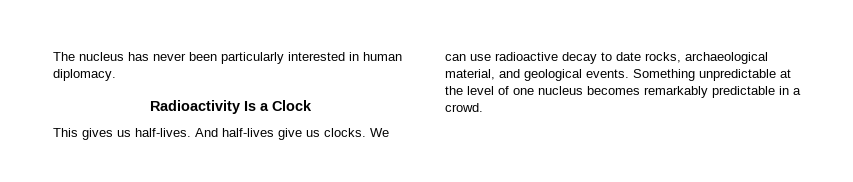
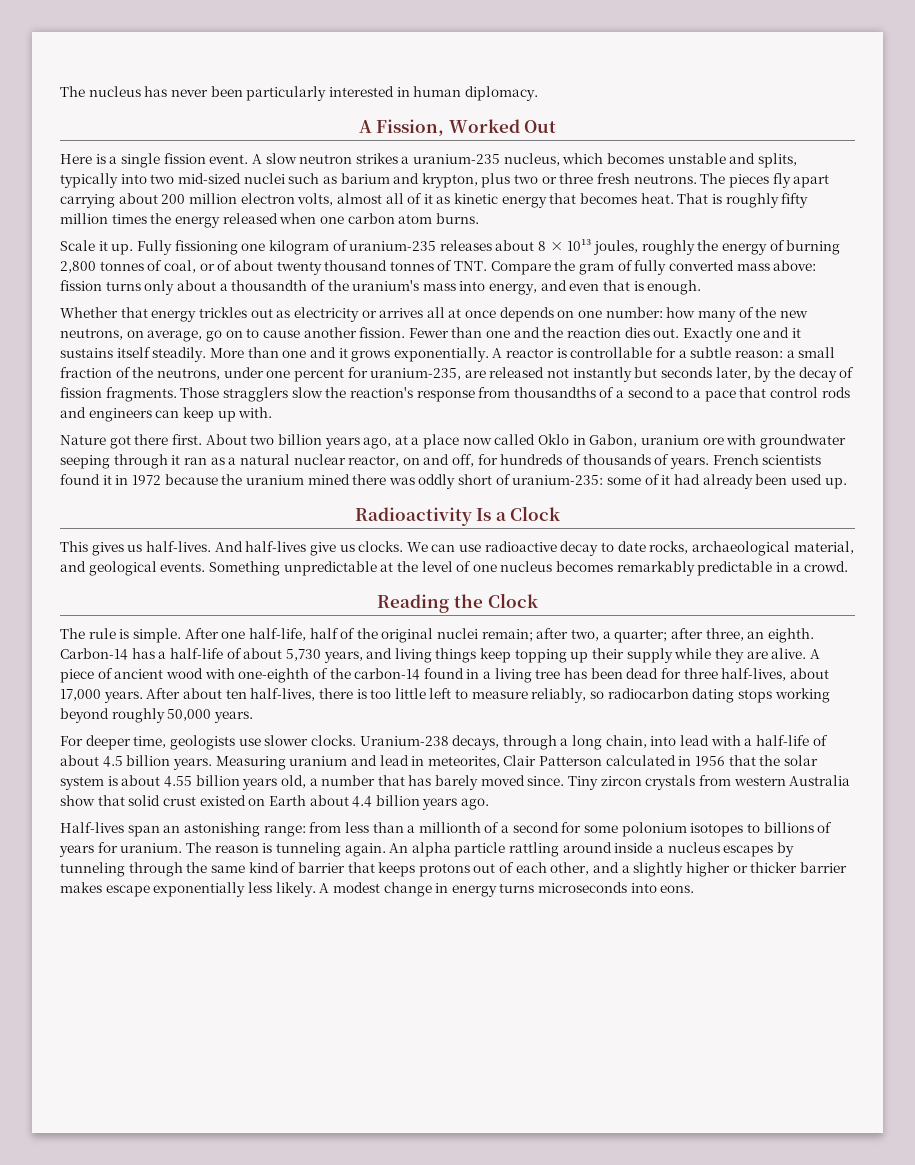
+ A Fission, Worked Out
+ Here is a single fission event. A slow neutron strikes a uranium-235 nucleus, which becomes unstable and splits, typically into two mid-sized nuclei such as barium and krypton, plus two or three fresh neutrons. The pieces fly apart carrying about 200 million electron volts, almost all of it as kinetic energy that becomes heat. That is roughly fifty million times the energy released when one carbon atom burns.
+ Scale it up. Fully fissioning one kilogram of uranium-235 releases about 8 × 10¹³ joules, roughly the energy of burning 2,800 tonnes of coal, or of about twenty thousand tonnes of TNT. Compare the gram of fully converted mass above: fission turns only about a thousandth of the uranium's mass into energy, and even that is enough.
+ Whether that energy trickles out as electricity or arrives all at once depends on one number: how many of the new neutrons, on average, go on to cause another fission. Fewer than one and the reaction dies out. Exactly one and it sustains itself steadily. More than one and it grows exponentially. A reactor is controllable for a subtle reason: a small fraction of the neutrons, under one percent for uranium-235, are released not instantly but seconds later, by the decay of fission fragments. Those stragglers slow the reaction's response from thousandths of a second to a pace that control rods and engineers can keep up with.
+ Nature got there first. About two billion years ago, at a place now called Oklo in Gabon, uranium ore with groundwater seeping through it ran as a natural nuclear reactor, on and off, for hundreds of thousands of years. French scientists found it in 1972 because the uranium mined there was oddly short of uranium-235: some of it had already been used up.
+ Reading the Clock
+ The rule is simple. After one half-life, half of the original nuclei remain; after two, a quarter; after three, an eighth. Carbon-14 has a half-life of about 5,730 years, and living things keep topping up their supply while they are alive. A piece of ancient wood with one-eighth of the carbon-14 found in a living tree has been dead for three half-lives, about 17,000 years. After about ten half-lives, there is too little left to measure reliably, so radiocarbon dating stops working beyond roughly 50,000 years.
+ For deeper time, geologists use slower clocks. Uranium-238 decays, through a long chain, into lead with a half-life of about 4.5 billion years. Measuring uranium and lead in meteorites, Clair Patterson calculated in 1956 that the solar system is about 4.55 billion years old, a number that has barely moved since. Tiny zircon crystals from western Australia show that solid crust existed on Earth about 4.4 billion years ago.
+ Half-lives span an astonishing range: from less than a millionth of a second for some polonium isotopes to billions of years for uranium. The reason is tunneling again. An alpha particle rattling around inside a nucleus escapes by tunneling through the same kind of barrier that keeps protons out of each other, and a slightly higher or thicker barrier makes escape exponentially less likely. A modest change in energy turns microseconds into eons.

